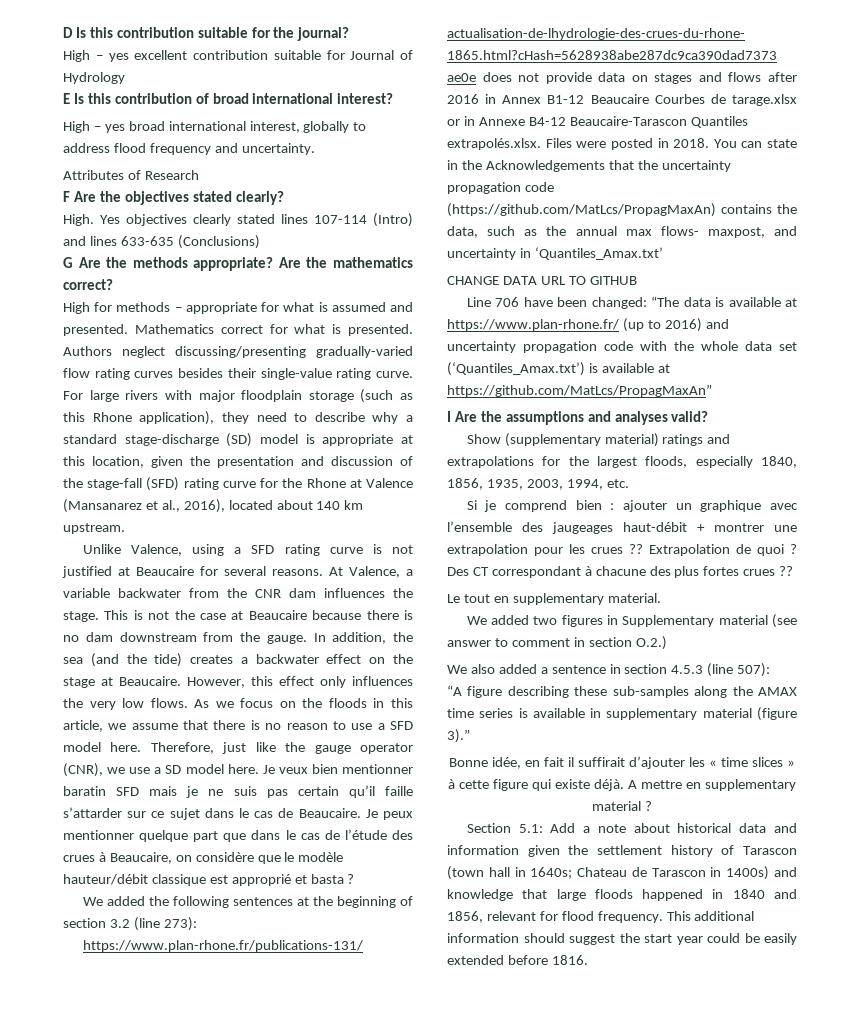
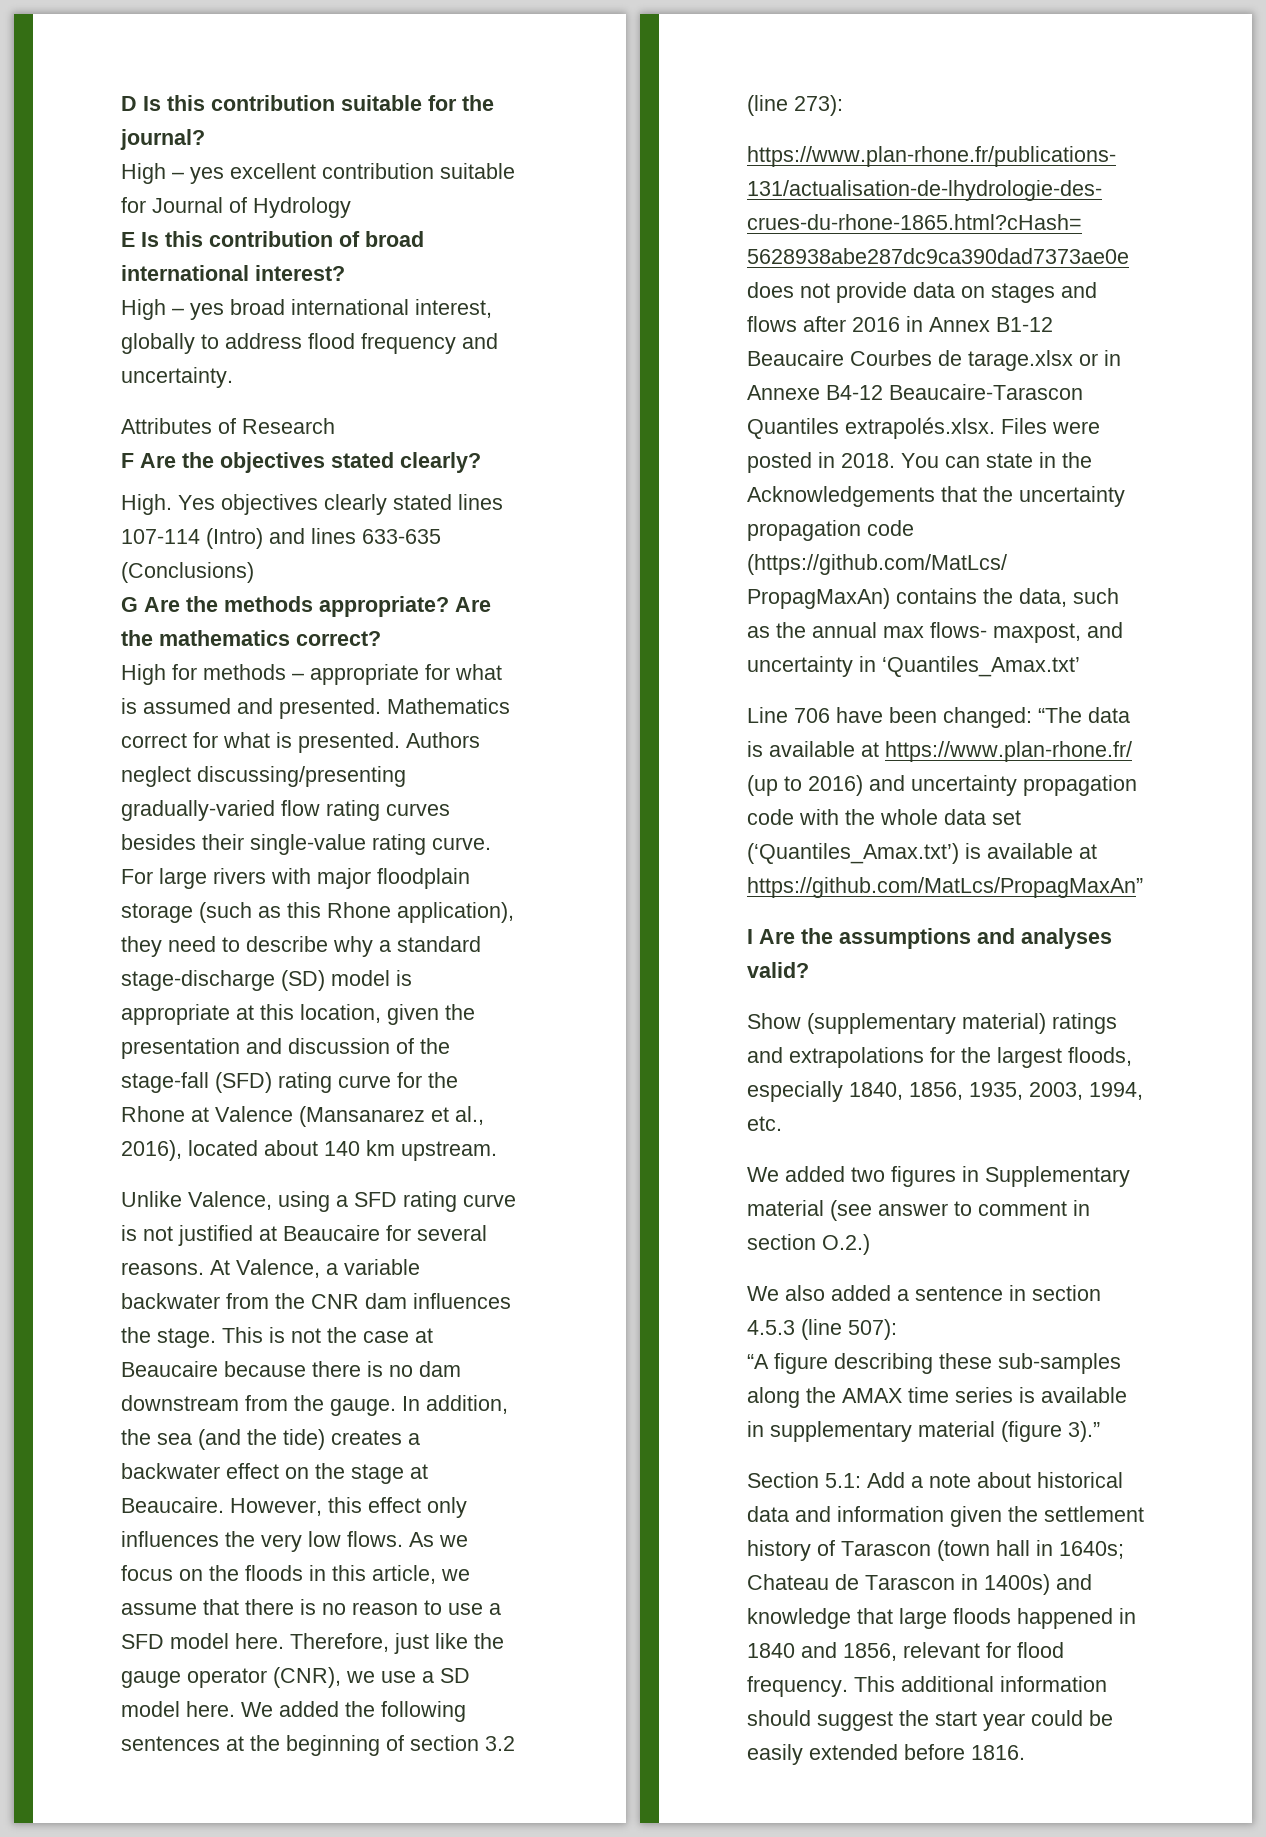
- Therefore, just like the gauge operator (CNR), we use a SD model here. Je veux bien mentionner baratin SFD mais je ne suis pas certain qu’il faille s’attarder sur ce sujet dans le cas de Beaucaire. Je peux mentionner quelque part que dans le cas de l’étude des crues à Beaucaire, on considère que le modèle hauteur/débit classique est approprié et basta ?
- We added the following sentences at the beginning of section 3.2 (line 273):
+ Therefore, just like the gauge operator (CNR), we use a SD model here. We added the following sentences at the beginning of section 3.2 (line 273):
- CHANGE DATA URL TO GITHUB
- Si je comprend bien : ajouter un graphique avec l’ensemble des jaugeages haut-débit + montrer une extrapolation pour les crues ?? Extrapolation de quoi ? Des CT correspondant à chacune des plus fortes crues ??
- Le tout en supplementary material.
- Bonne idée, en fait il suffirait d’ajouter les « time slices » à cette figure qui existe déjà. A mettre en supplementary material ?

